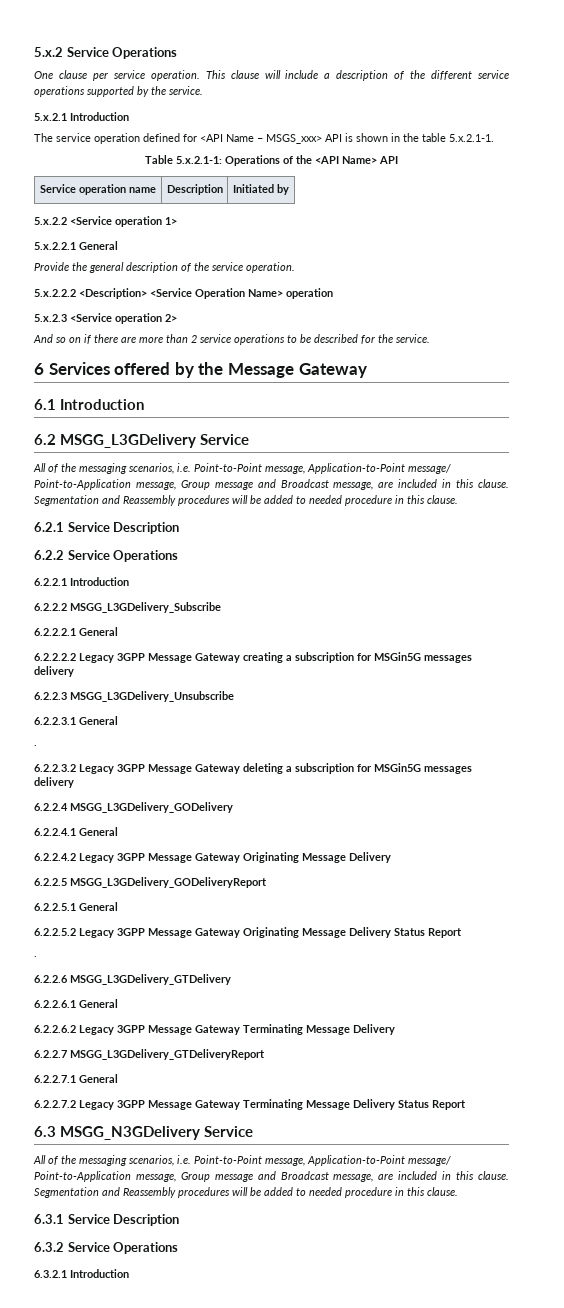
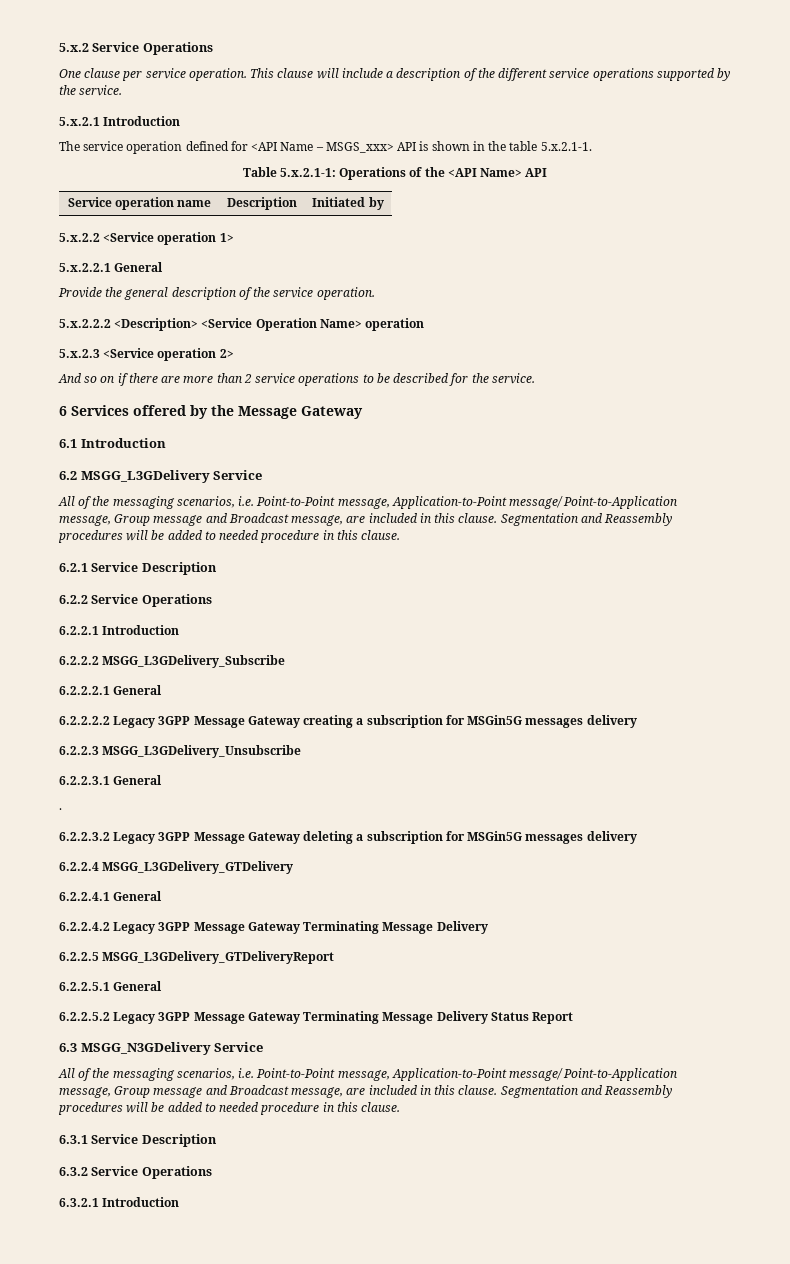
- 6.2.2.4 MSGG_L3GDelivery_GODelivery
+ 6.2.2.4 MSGG_L3GDelivery_GTDelivery
- 6.2.2.4.2 Legacy 3GPP Message Gateway Originating Message Delivery
+ 6.2.2.4.2 Legacy 3GPP Message Gateway Terminating Message Delivery
- 6.2.2.5 MSGG_L3GDelivery_GODeliveryReport
+ 6.2.2.5 MSGG_L3GDelivery_GTDeliveryReport
- 6.2.2.5.2 Legacy 3GPP Message Gateway Originating Message Delivery Status Report
- .
- 6.2.2.6 MSGG_L3GDelivery_GTDelivery
- 6.2.2.6.1 General
- 6.2.2.6.2 Legacy 3GPP Message Gateway Terminating Message Delivery
- 6.2.2.7 MSGG_L3GDelivery_GTDeliveryReport
- 6.2.2.7.1 General
- 6.2.2.7.2 Legacy 3GPP Message Gateway Terminating Message Delivery Status Report
+ 6.2.2.5.2 Legacy 3GPP Message Gateway Terminating Message Delivery Status Report

